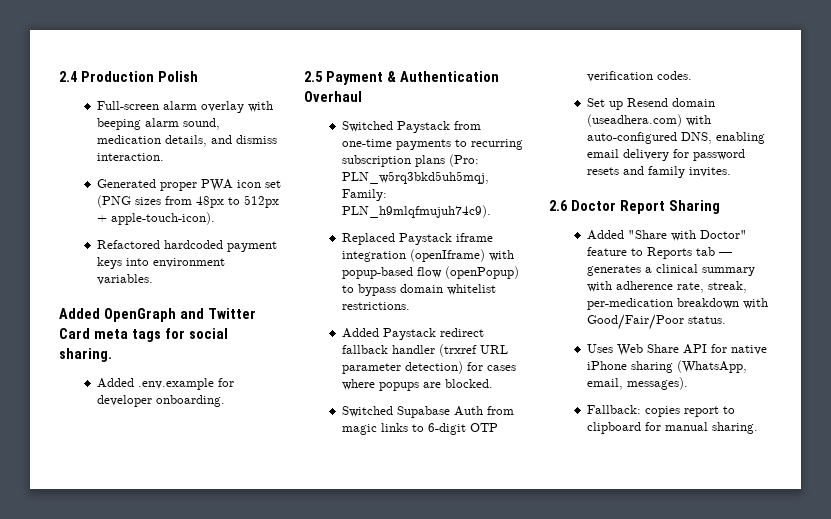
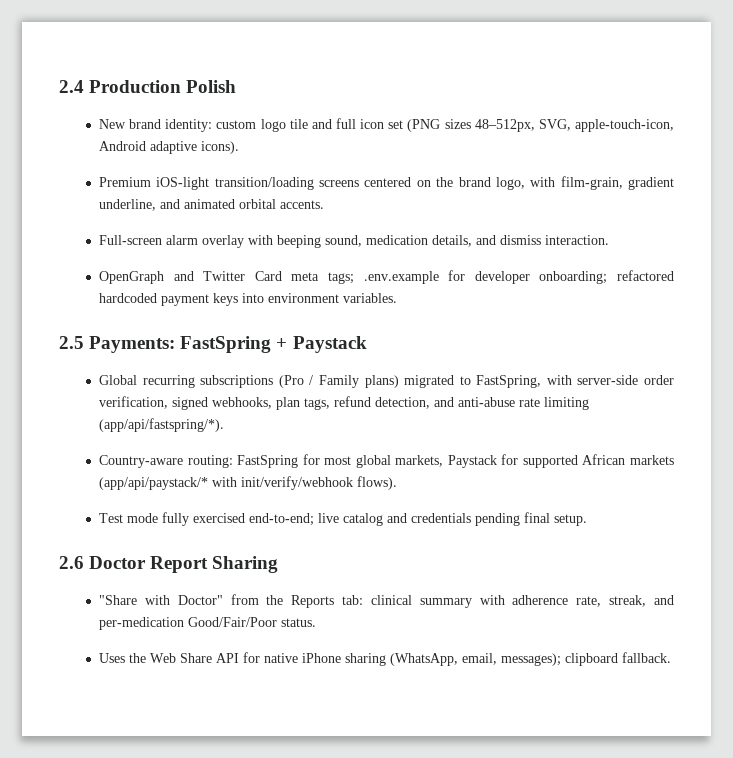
+ New brand identity: custom logo tile and full icon set (PNG sizes 48–512px, SVG, apple-touch-icon, Android adaptive icons).
+ Premium iOS-light transition/loading screens centered on the brand logo, with film-grain, gradient underline, and animated orbital accents.
- Full-screen alarm overlay with beeping alarm sound, medication details, and dismiss interaction.
+ Full-screen alarm overlay with beeping sound, medication details, and dismiss interaction.
- Generated proper PWA icon set (PNG sizes from 48px to 512px + apple-touch-icon).
- Refactored hardcoded payment keys into environment variables.
+ OpenGraph and Twitter Card meta tags; .env.example for developer onboarding; refactored hardcoded payment keys into environment variables.
- Added OpenGraph and Twitter Card meta tags for social sharing.
- Added .env.example for developer onboarding.
- 2.5 Payment & Authentication Overhaul
- Switched Paystack from one-time payments to recurring subscription plans (Pro: PLN_w5rq3bkd5uh5mqj, Family: PLN_h9mlqfmujuh74c9).
- Replaced Paystack iframe integration (openIframe) with popup-based flow (openPopup) to bypass domain whitelist restrictions.
- Added Paystack redirect fallback handler (trxref URL parameter detection) for cases where popups are blocked.
- Switched Supabase Auth from magic links to 6-digit OTP verification codes.
- Set up Resend domain (useadhera.com) with auto-configured DNS, enabling email delivery for password resets and family invites.
+ 2.5 Payments: FastSpring + Paystack
+ Global recurring subscriptions (Pro / Family plans) migrated to FastSpring, with server-side order verification, signed webhooks, plan tags, refund detection, and anti-abuse rate limiting (app/api/fastspring/*).
+ Country-aware routing: FastSpring for most global markets, Paystack for supported African markets (app/api/paystack/* with init/verify/webhook flows).
+ Test mode fully exercised end-to-end; live catalog and credentials pending final setup.
- Added "Share with Doctor" feature to Reports tab — generates a clinical summary with adherence rate, streak, per-medication breakdown with Good/Fair/Poor status.
+ "Share with Doctor" from the Reports tab: clinical summary with adherence rate, streak, and per-medication Good/Fair/Poor status.
- Uses Web Share API for native iPhone sharing (WhatsApp, email, messages).
- Fallback: copies report to clipboard for manual sharing.
+ Uses the Web Share API for native iPhone sharing (WhatsApp, email, messages); clipboard fallback.

